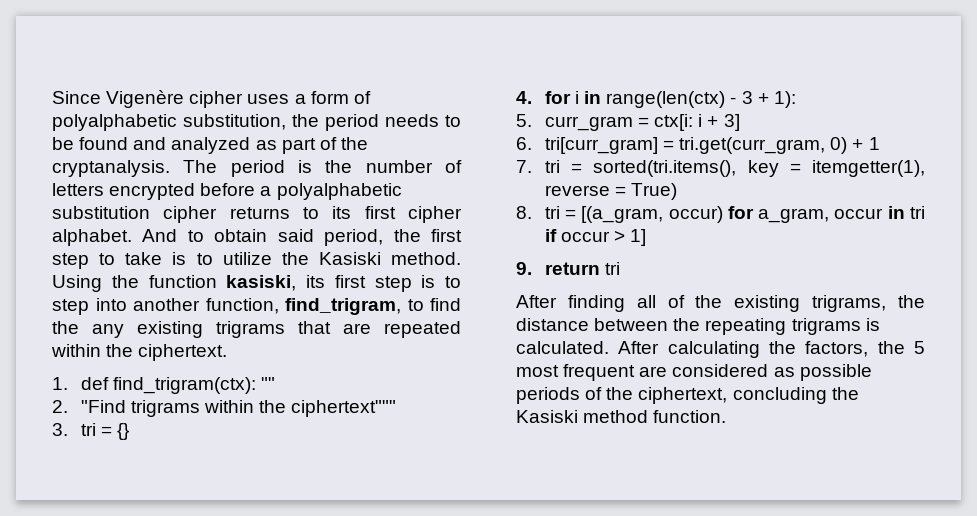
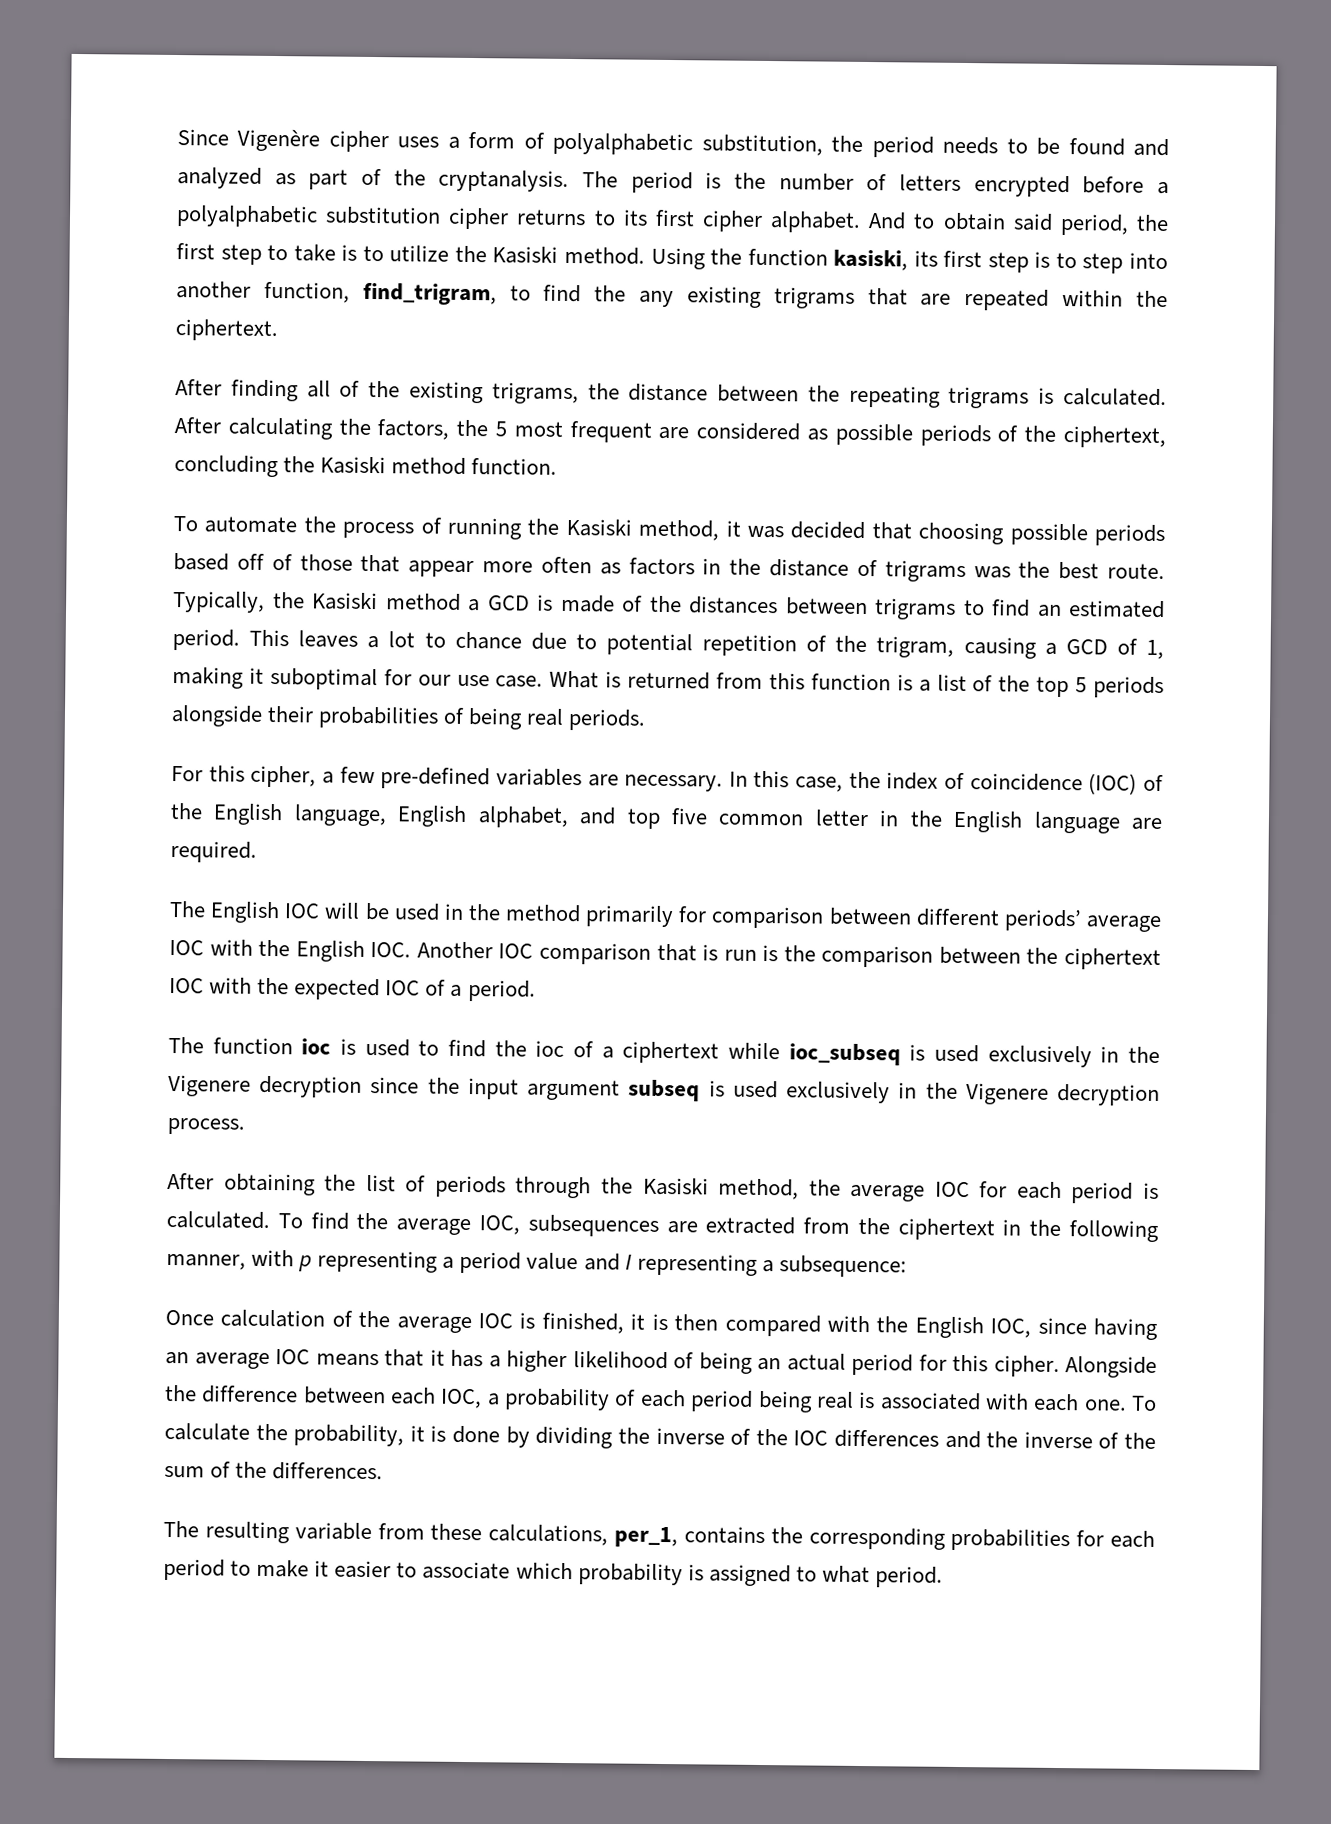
- 1. def find_trigram(ctx): ""
- 2. "Find trigrams within the ciphertext"""
- 3. tri = {}
- 4. for i in range(len(ctx) - 3 + 1):
- 5. curr_gram = ctx[i: i + 3]
- 6. tri[curr_gram] = tri.get(curr_gram, 0) + 1
- 7. tri = sorted(tri.items(), key = itemgetter(1), reverse = True)
- 8. tri = [(a_gram, occur) for a_gram, occur in tri if occur > 1]
- 9. return tri
+ To automate the process of running the Kasiski method, it was decided that choosing possible periods based off of those that appear more often as factors in the distance of trigrams was the best route. Typically, the Kasiski method a GCD is made of the distances between trigrams to find an estimated period. This leaves a lot to chance due to potential repetition of the trigram, causing a GCD of 1, making it suboptimal for our use case. What is returned from this function is a list of the top 5 periods alongside their probabilities of being real periods.
+ For this cipher, a few pre-defined variables are necessary. In this case, the index of coincidence (IOC) of the English language, English alphabet, and top five common letter in the English language are required.
+ The English IOC will be used in the method primarily for comparison between different periods’ average IOC with the English IOC. Another IOC comparison that is run is the comparison between the ciphertext IOC with the expected IOC of a period.
+ The function ioc is used to find the ioc of a ciphertext while ioc_subseq is used exclusively in the Vigenere decryption since the input argument subseq is used exclusively in the Vigenere decryption process.
+ After obtaining the list of periods through the Kasiski method, the average IOC for each period is calculated. To find the average IOC, subsequences are extracted from the ciphertext in the following manner, with p representing a period value and I representing a subsequence:
+ Once calculation of the average IOC is finished, it is then compared with the English IOC, since having an average IOC means that it has a higher likelihood of being an actual period for this cipher. Alongside the difference between each IOC, a probability of each period being real is associated with each one. To calculate the probability, it is done by dividing the inverse of the IOC differences and the inverse of the sum of the differences.
+ The resulting variable from these calculations, per_1, contains the corresponding probabilities for each period to make it easier to associate which probability is assigned to what period.

